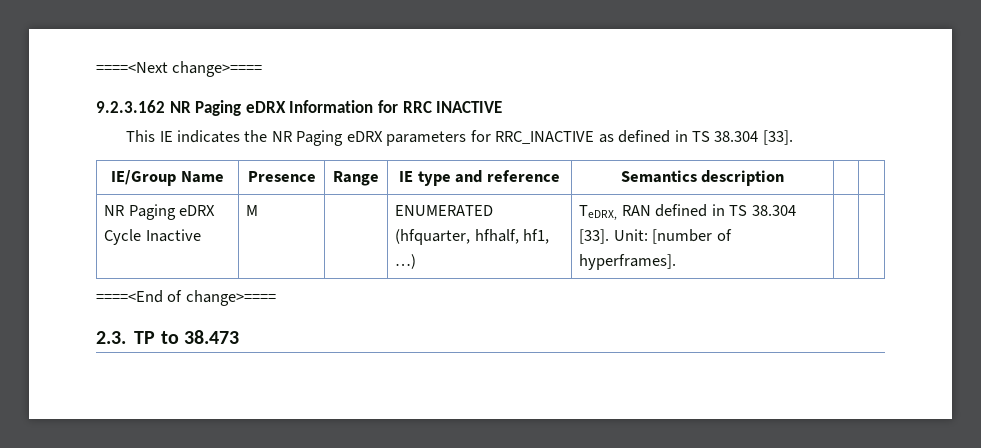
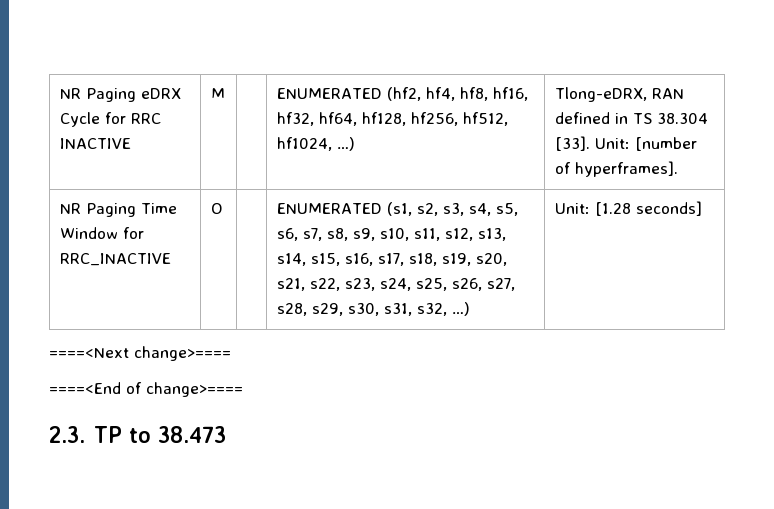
- ====<Next change>====
- 9.2.3.162 NR Paging eDRX Information for RRC INACTIVE
- This IE indicates the NR Paging eDRX parameters for RRC_INACTIVE as defined in TS 38.304 [33].
- IE/Group Name | Presence | Range | IE type and reference | Semantics description | |
- NR Paging eDRX Cycle Inactive | M | | ENUMERATED (hfquarter, hfhalf, hf1, …) | TeDRX, RAN defined in TS 38.304 [33]. Unit: [number of hyperframes]. | |
+ NR Paging eDRX Cycle for RRC INACTIVE | M | | ENUMERATED (hf2, hf4, hf8, hf16, hf32, hf64, hf128, hf256, hf512, hf1024, …) | Tlong-eDRX, RAN defined in TS 38.304 [33]. Unit: [number of hyperframes].
+ NR Paging Time Window for RRC_INACTIVE | O | | ENUMERATED (s1, s2, s3, s4, s5, s6, s7, s8, s9, s10, s11, s12, s13, s14, s15, s16, s17, s18, s19, s20, s21, s22, s23, s24, s25, s26, s27, s28, s29, s30, s31, s32, …) | Unit: [1.28 seconds]
+ ====<Next change>====

